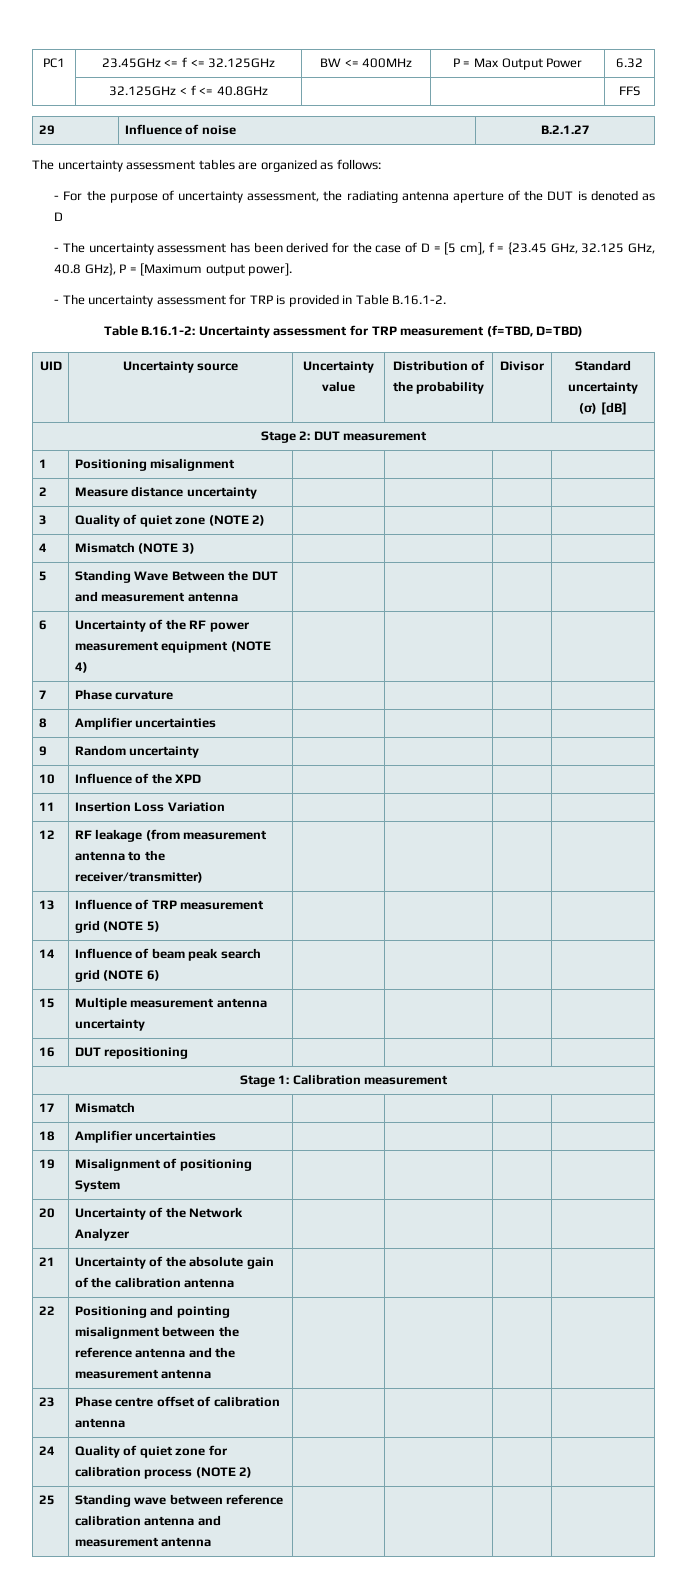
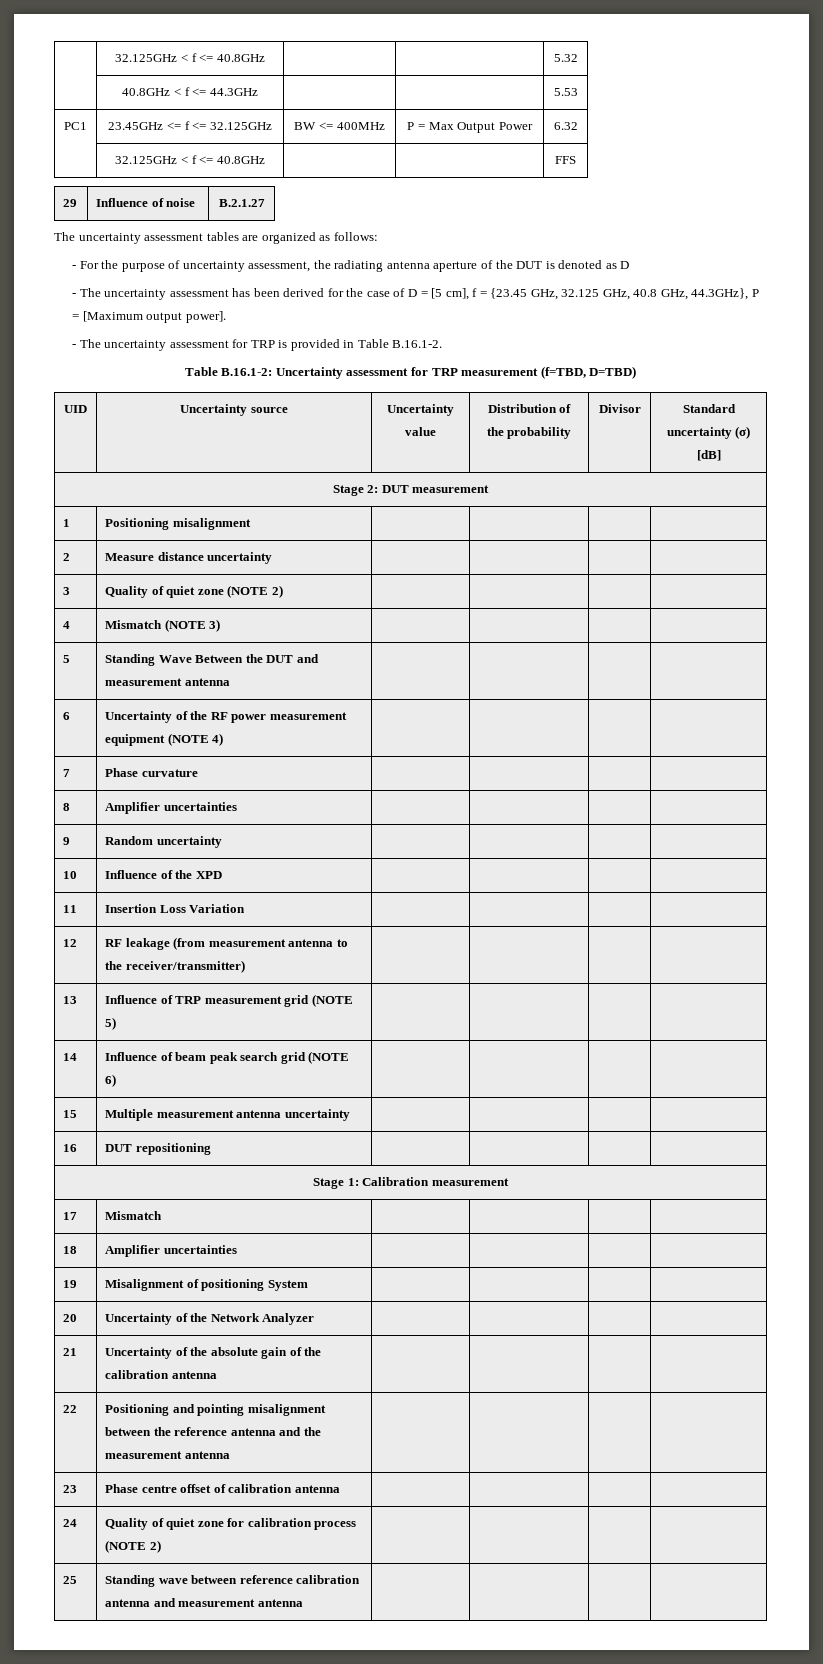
+ | 32.125GHz < f <= 40.8GHz | | | 5.32
+ | 40.8GHz < f <= 44.3GHz | | | 5.53
- - The uncertainty assessment has been derived for the case of D = [5 cm], f = {23.45 GHz, 32.125 GHz, 40.8 GHz}, P = [Maximum output power].
+ - The uncertainty assessment has been derived for the case of D = [5 cm], f = {23.45 GHz, 32.125 GHz, 40.8 GHz, 44.3GHz}, P = [Maximum output power].

